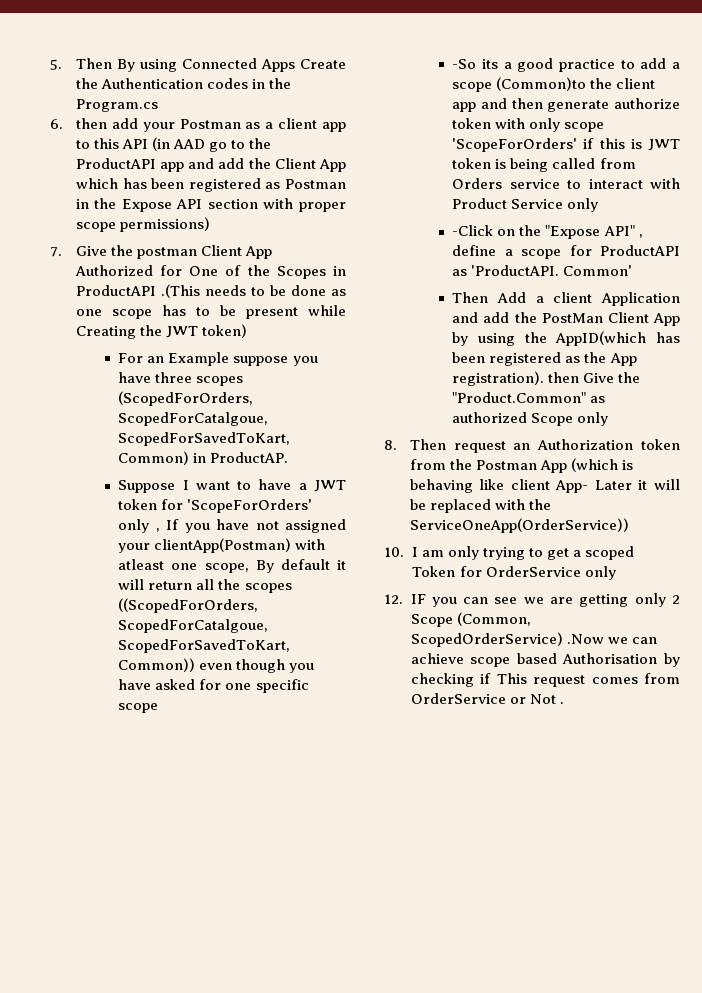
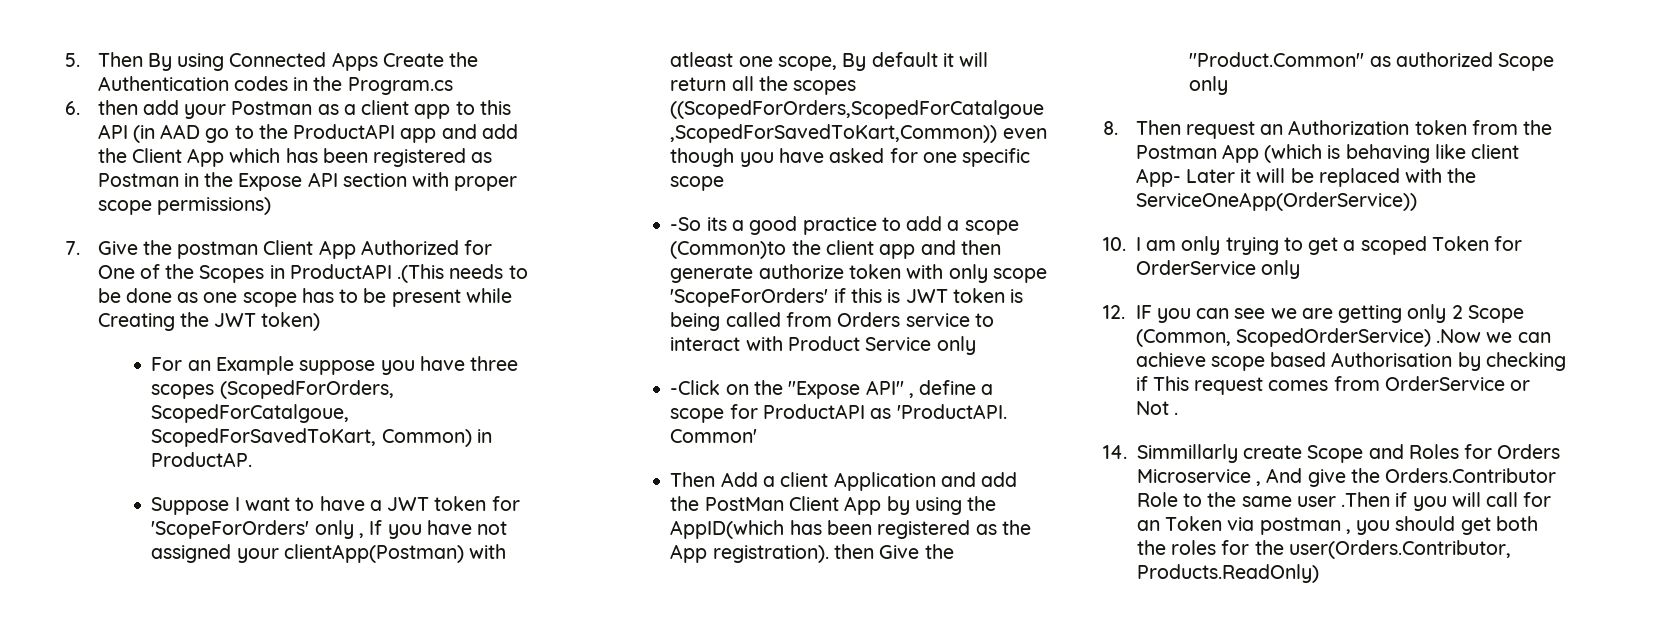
+ 14. Simmillarly create Scope and Roles for Orders Microservice , And give the Orders.Contributor Role to the same user .Then if you will call for an Token via postman , you should get both the roles for the user(Orders.Contributor, Products.ReadOnly)

